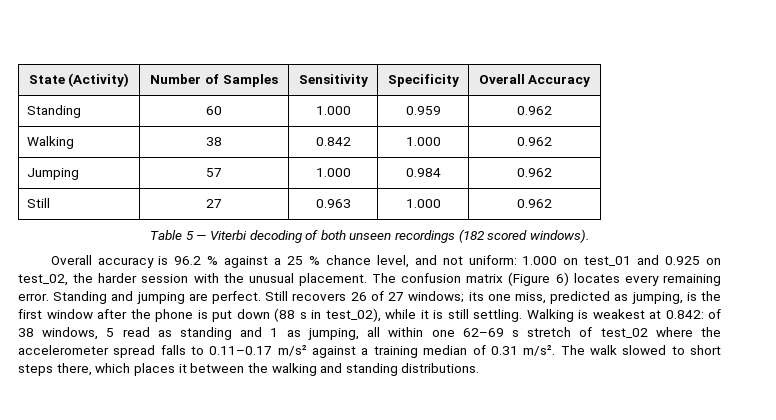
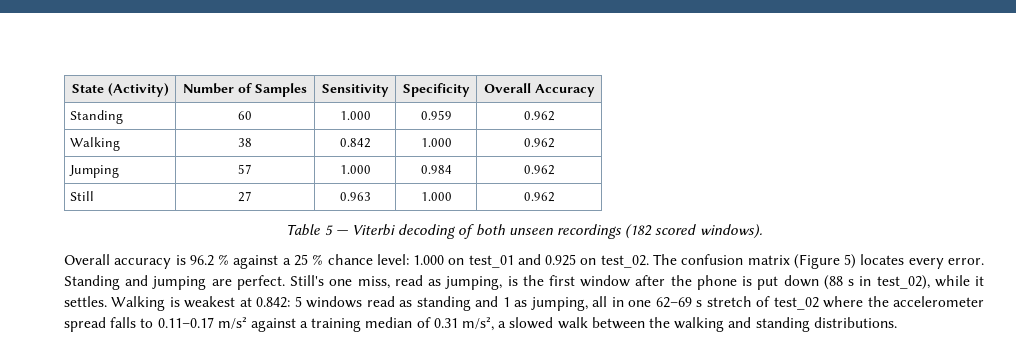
- Overall accuracy is 96.2 % against a 25 % chance level, and not uniform: 1.000 on test_01 and 0.925 on test_02, the harder session with the unusual placement.
+ Overall accuracy is 96.2 % against a 25 % chance level: 1.000 on test_01 and 0.925 on test_02.
- The confusion matrix (Figure 6) locates every remaining error.
+ The confusion matrix (Figure 5) locates every error.
- Still recovers 26 of 27 windows; its one miss, predicted as jumping, is the first window after the phone is put down (88 s in test_02), while it is still settling.
+ Still's one miss, read as jumping, is the first window after the phone is put down (88 s in test_02), while it settles.
- Walking is weakest at 0.842: of 38 windows, 5 read as standing and 1 as jumping, all within one 62–69 s stretch of test_02 where the accelerometer spread falls to 0.11–0.17 m/s² against a training median of 0.31 m/s². The walk slowed to short steps there, which places it between the walking and standing distributions.
+ Walking is weakest at 0.842: 5 windows read as standing and 1 as jumping, all in one 62–69 s stretch of test_02 where the accelerometer spread falls to 0.11–0.17 m/s² against a training median of 0.31 m/s², a slowed walk between the walking and standing distributions.

